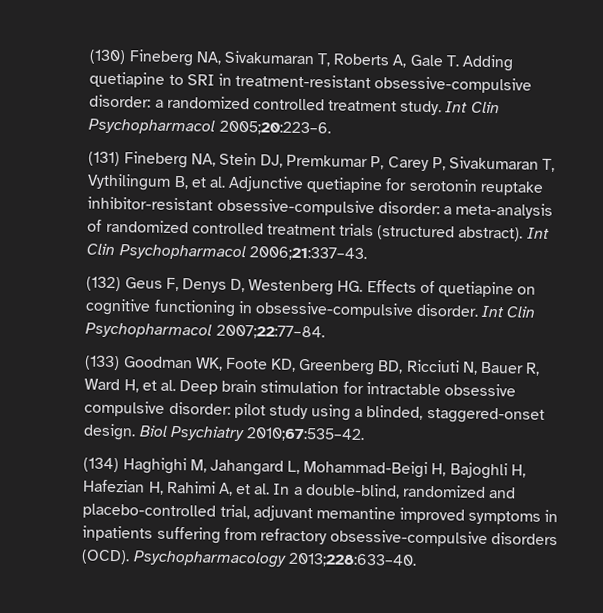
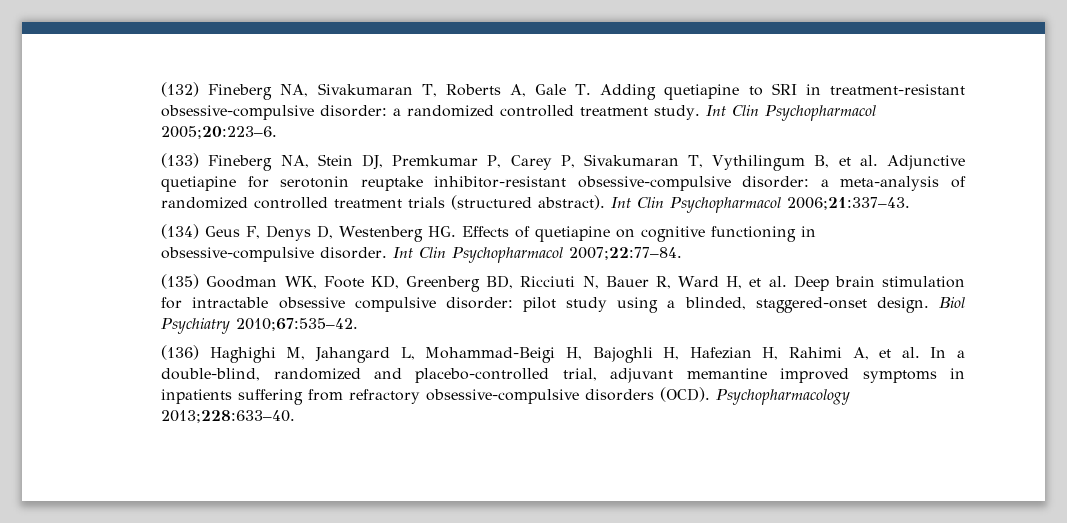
- (130) Fineberg NA, Sivakumaran T, Roberts A, Gale T. Adding quetiapine to SRI in treatment-resistant obsessive-compulsive disorder: a randomized controlled treatment study.
+ (132) Fineberg NA, Sivakumaran T, Roberts A, Gale T. Adding quetiapine to SRI in treatment-resistant obsessive-compulsive disorder: a randomized controlled treatment study.
- (131) Fineberg NA, Stein DJ, Premkumar P, Carey P, Sivakumaran T, Vythilingum B, et al. Adjunctive quetiapine for serotonin reuptake inhibitor-resistant obsessive-compulsive disorder: a meta-analysis of randomized controlled treatment trials (structured abstract).
+ (133) Fineberg NA, Stein DJ, Premkumar P, Carey P, Sivakumaran T, Vythilingum B, et al. Adjunctive quetiapine for serotonin reuptake inhibitor-resistant obsessive-compulsive disorder: a meta-analysis of randomized controlled treatment trials (structured abstract).
- (132) Geus F, Denys D, Westenberg HG. Effects of quetiapine on cognitive functioning in obsessive-compulsive disorder.
+ (134) Geus F, Denys D, Westenberg HG. Effects of quetiapine on cognitive functioning in obsessive-compulsive disorder.
- (133) Goodman WK, Foote KD, Greenberg BD, Ricciuti N, Bauer R, Ward H, et al. Deep brain stimulation for intractable obsessive compulsive disorder: pilot study using a blinded, staggered-onset design.
+ (135) Goodman WK, Foote KD, Greenberg BD, Ricciuti N, Bauer R, Ward H, et al. Deep brain stimulation for intractable obsessive compulsive disorder: pilot study using a blinded, staggered-onset design.
- (134) Haghighi M, Jahangard L, Mohammad-Beigi H, Bajoghli H, Hafezian H, Rahimi A, et al. In a double-blind, randomized and placebo-controlled trial, adjuvant memantine improved symptoms in inpatients suffering from refractory obsessive-compulsive disorders (OCD).
+ (136) Haghighi M, Jahangard L, Mohammad-Beigi H, Bajoghli H, Hafezian H, Rahimi A, et al. In a double-blind, randomized and placebo-controlled trial, adjuvant memantine improved symptoms in inpatients suffering from refractory obsessive-compulsive disorders (OCD).

